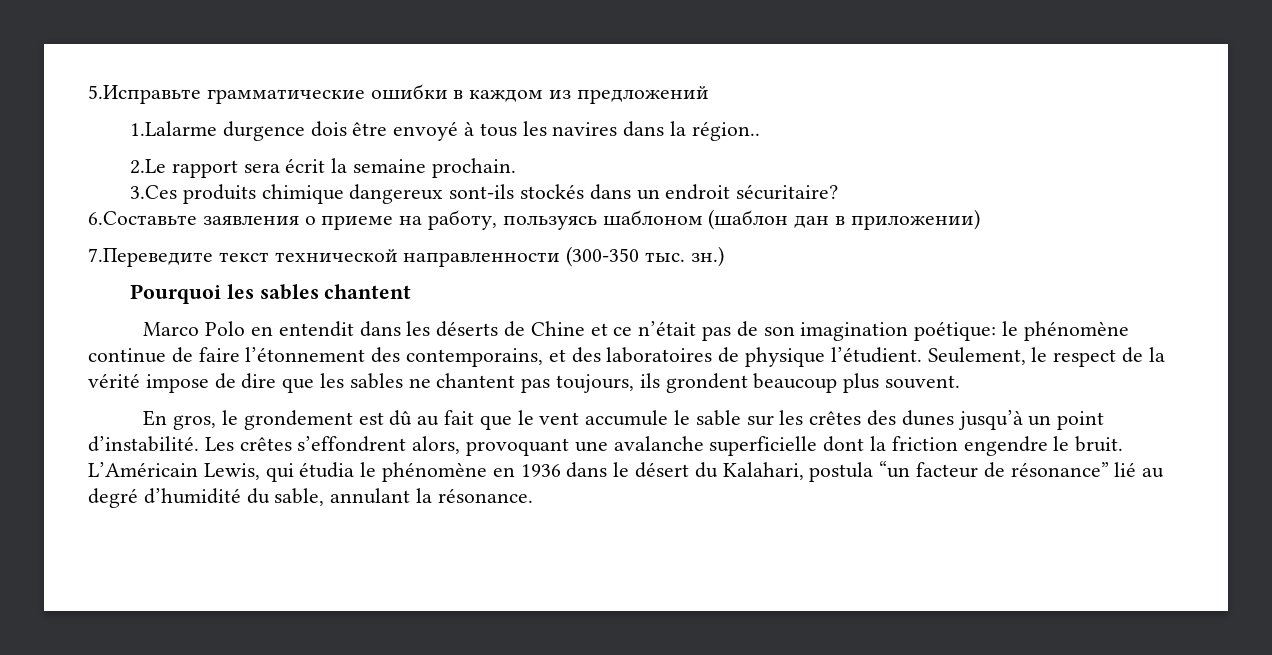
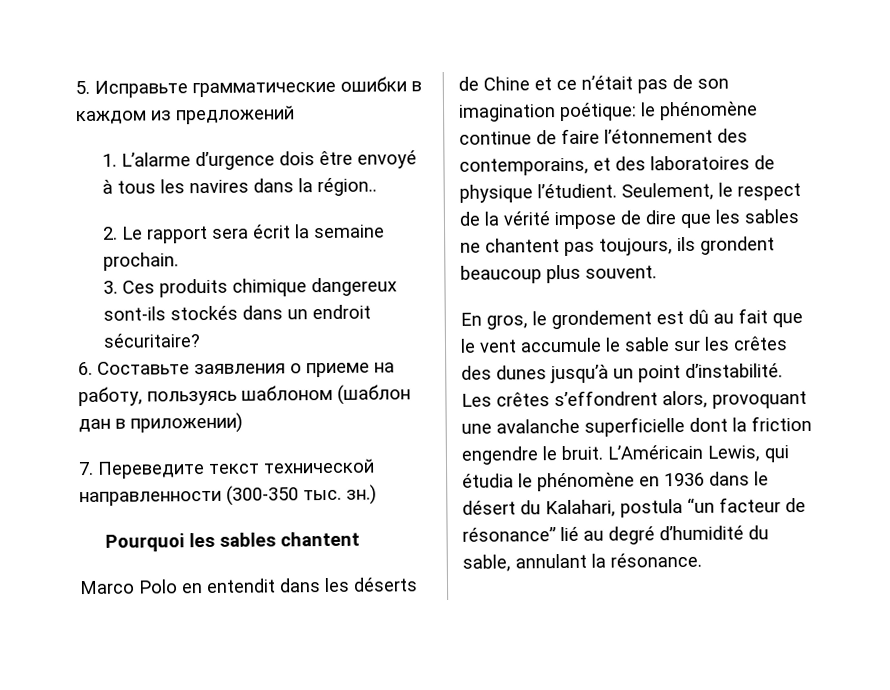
- 5.Исправьте грамматические ошибки в каждом из предложений
+ 5. Исправьте грамматические ошибки в каждом из предложений
- 1.Lalarme durgence dois être envoyé à tous les navires dans la région..
+ 1. L’alarme d’urgence dois être envoyé à tous les navires dans la région..
- 2.Le rapport sera écrit la semaine prochain.
+ 2. Le rapport sera écrit la semaine prochain.
- 3.Ces produits chimique dangereux sont-ils stockés dans un endroit sécuritaire?
+ 3. Ces produits chimique dangereux sont-ils stockés dans un endroit sécuritaire?
- 6.Составьте заявления о приеме на работу, пользуясь шаблоном (шаблон дан в приложении)
+ 6. Составьте заявления о приеме на работу, пользуясь шаблоном (шаблон дан в приложении)
- 7.Переведите текст технической направленности (300-350 тыс. зн.)
+ 7. Переведите текст технической направленности (300-350 тыс. зн.)

